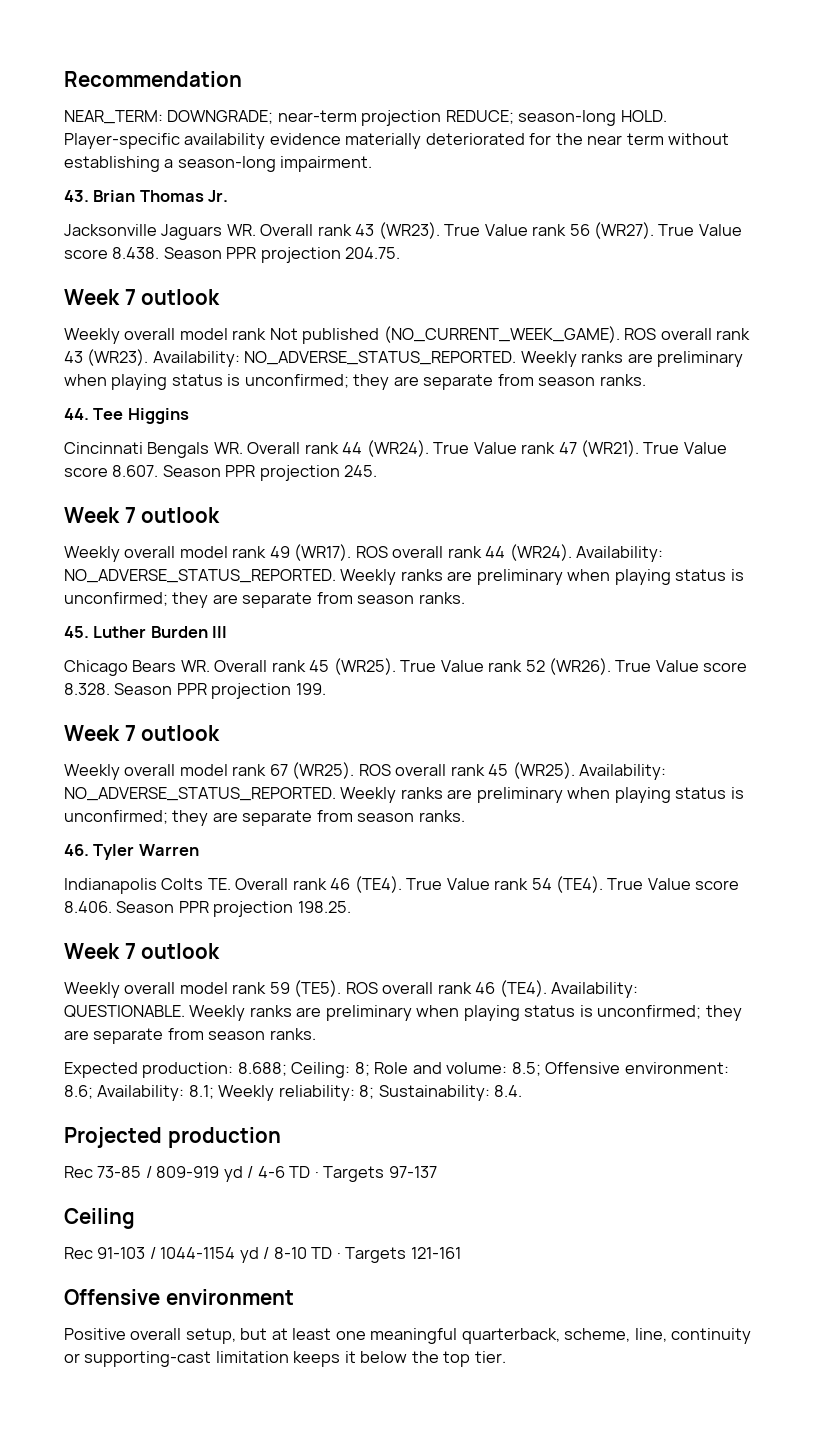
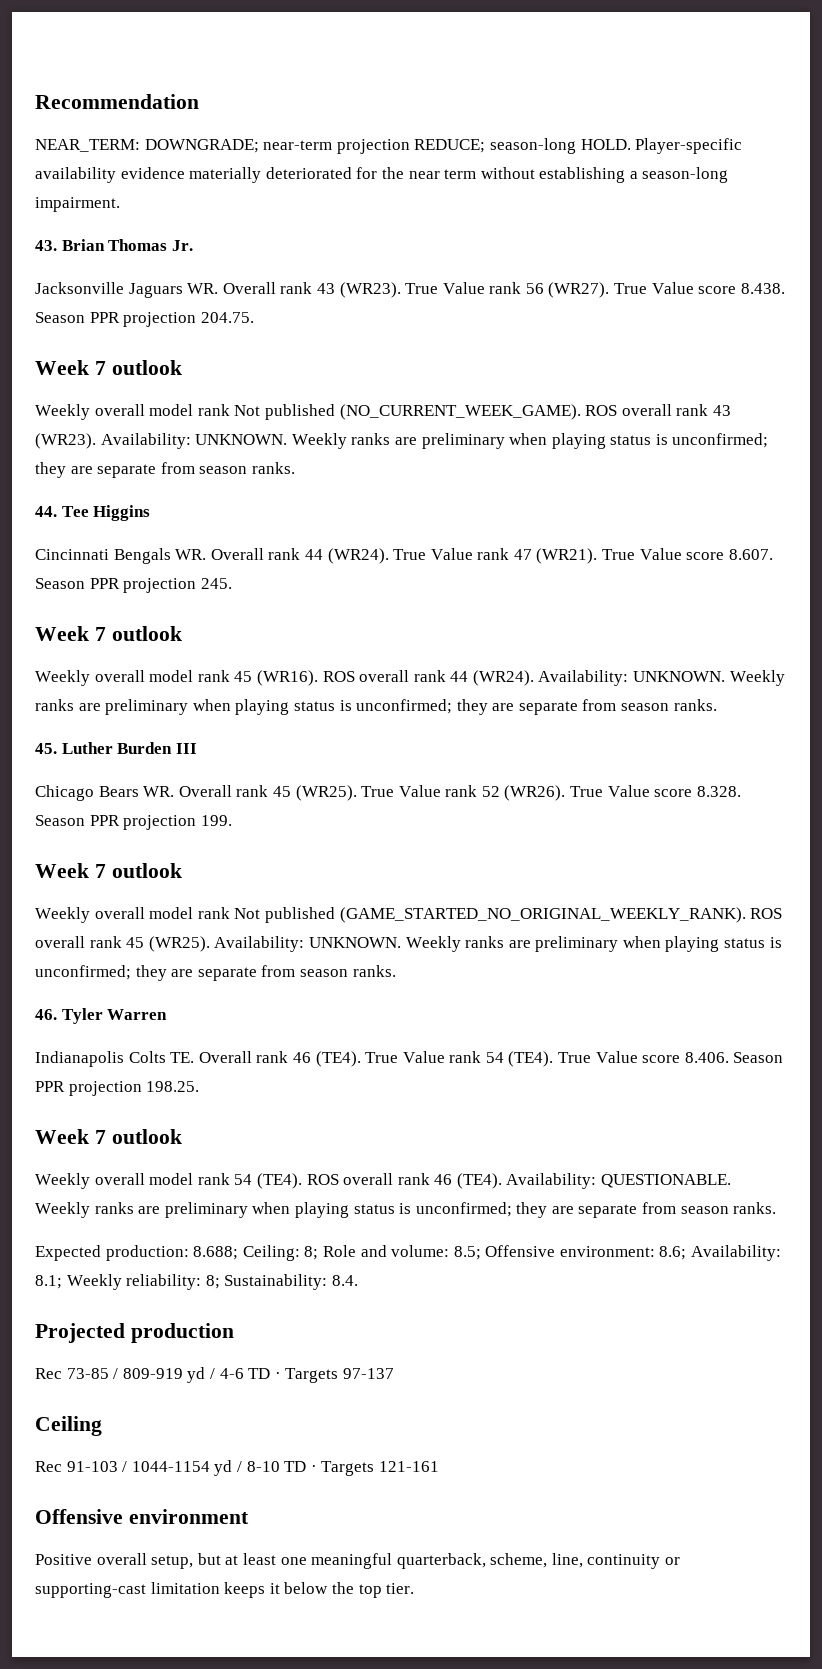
- ROS overall rank 43 (WR23). Availability: NO_ADVERSE_STATUS_REPORTED.
+ ROS overall rank 43 (WR23). Availability: UNKNOWN.
- Weekly overall model rank 49 (WR17).
+ Weekly overall model rank 45 (WR16).
- ROS overall rank 44 (WR24). Availability: NO_ADVERSE_STATUS_REPORTED.
+ ROS overall rank 44 (WR24). Availability: UNKNOWN.
- Weekly overall model rank 67 (WR25).
+ Weekly overall model rank Not published (GAME_STARTED_NO_ORIGINAL_WEEKLY_RANK).
- ROS overall rank 45 (WR25). Availability: NO_ADVERSE_STATUS_REPORTED.
+ ROS overall rank 45 (WR25). Availability: UNKNOWN.
- Weekly overall model rank 59 (TE5).
+ Weekly overall model rank 54 (TE4).

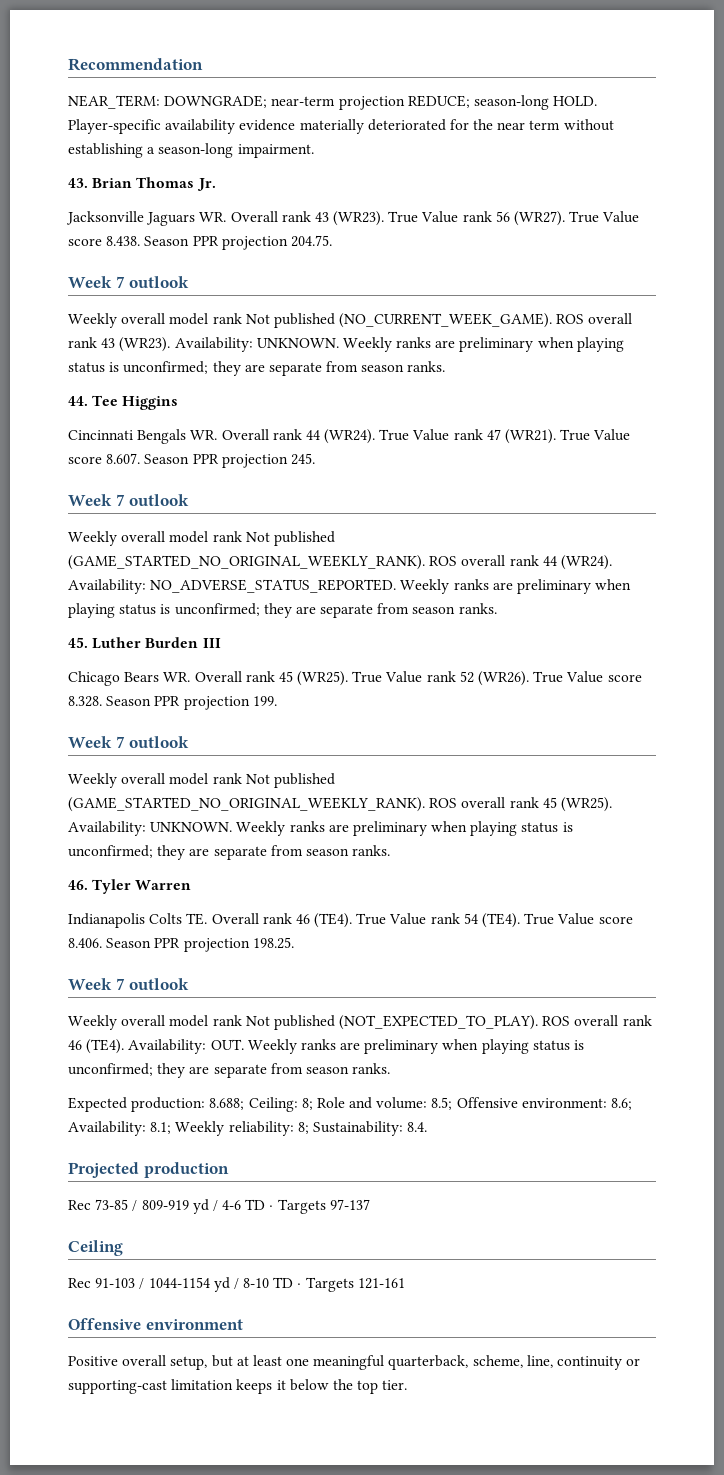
  True Value score 8.607. Season PPR projection 245.
  Week 7 outlook
- Weekly overall model rank 45 (WR16).
+ Weekly overall model rank Not published (GAME_STARTED_NO_ORIGINAL_WEEKLY_RANK).
- ROS overall rank 44 (WR24). Availability: UNKNOWN.
+ ROS overall rank 44 (WR24). Availability: NO_ADVERSE_STATUS_REPORTED.
- Weekly overall model rank 54 (TE4).
+ Weekly overall model rank Not published (NOT_EXPECTED_TO_PLAY).
- Availability: QUESTIONABLE. Weekly ranks are preliminary when playing status is unconfirmed; they are separate from season ranks.
+ Availability: OUT. Weekly ranks are preliminary when playing status is unconfirmed; they are separate from season ranks.

